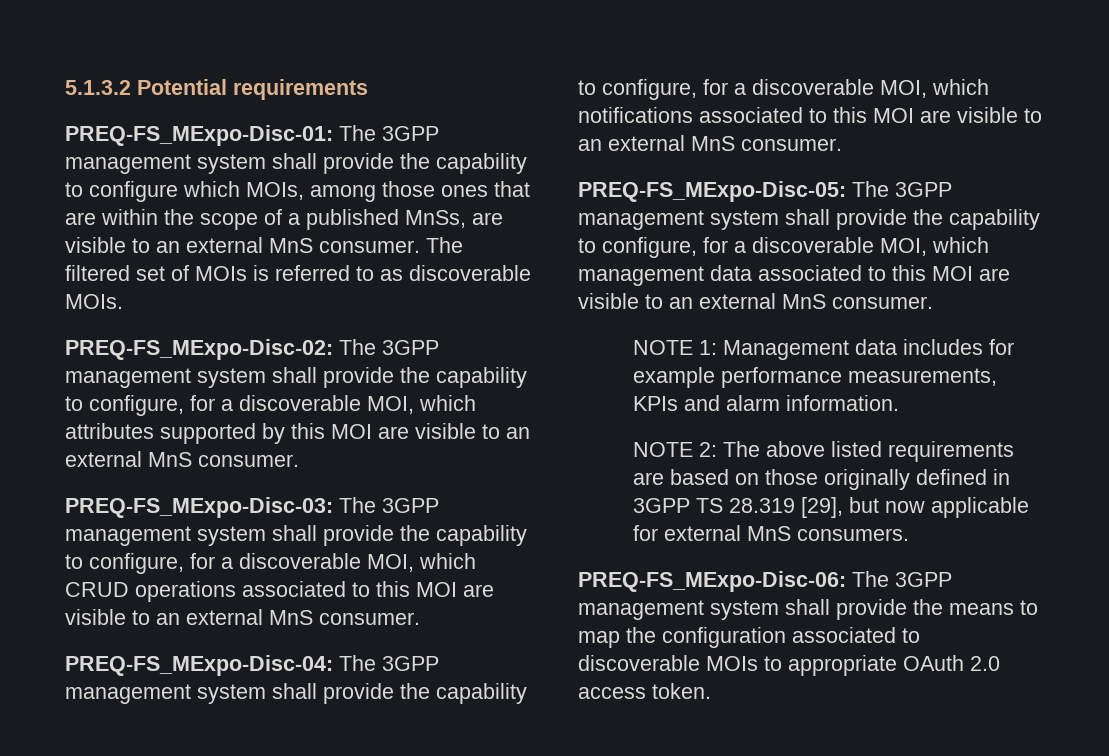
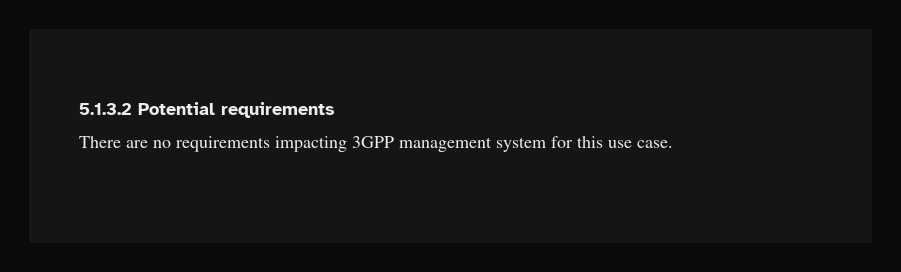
- PREQ-FS_MExpo-Disc-01: The 3GPP management system shall provide the capability to configure which MOIs, among those ones that are within the scope of a published MnSs, are visible to an external MnS consumer. The filtered set of MOIs is referred to as discoverable MOIs.
- PREQ-FS_MExpo-Disc-02: The 3GPP management system shall provide the capability to configure, for a discoverable MOI, which attributes supported by this MOI are visible to an external MnS consumer.
- PREQ-FS_MExpo-Disc-03: The 3GPP management system shall provide the capability to configure, for a discoverable MOI, which CRUD operations associated to this MOI are visible to an external MnS consumer.
- PREQ-FS_MExpo-Disc-04: The 3GPP management system shall provide the capability to configure, for a discoverable MOI, which notifications associated to this MOI are visible to an external MnS consumer.
- PREQ-FS_MExpo-Disc-05: The 3GPP management system shall provide the capability to configure, for a discoverable MOI, which management data associated to this MOI are visible to an external MnS consumer.
- NOTE 1: Management data includes for example performance measurements, KPIs and alarm information.
- NOTE 2: The above listed requirements are based on those originally defined in 3GPP TS 28.319 [29], but now applicable for external MnS consumers.
- PREQ-FS_MExpo-Disc-06: The 3GPP management system shall provide the means to map the configuration associated to discoverable MOIs to appropriate OAuth 2.0 access token.
+ There are no requirements impacting 3GPP management system for this use case.

